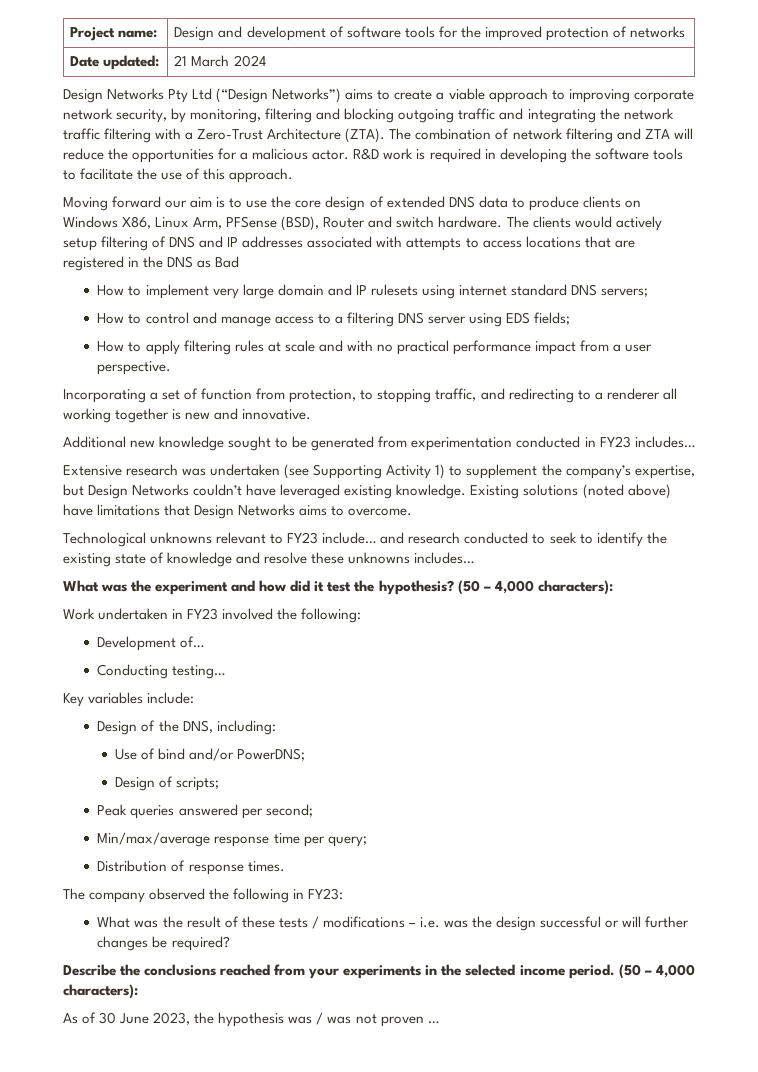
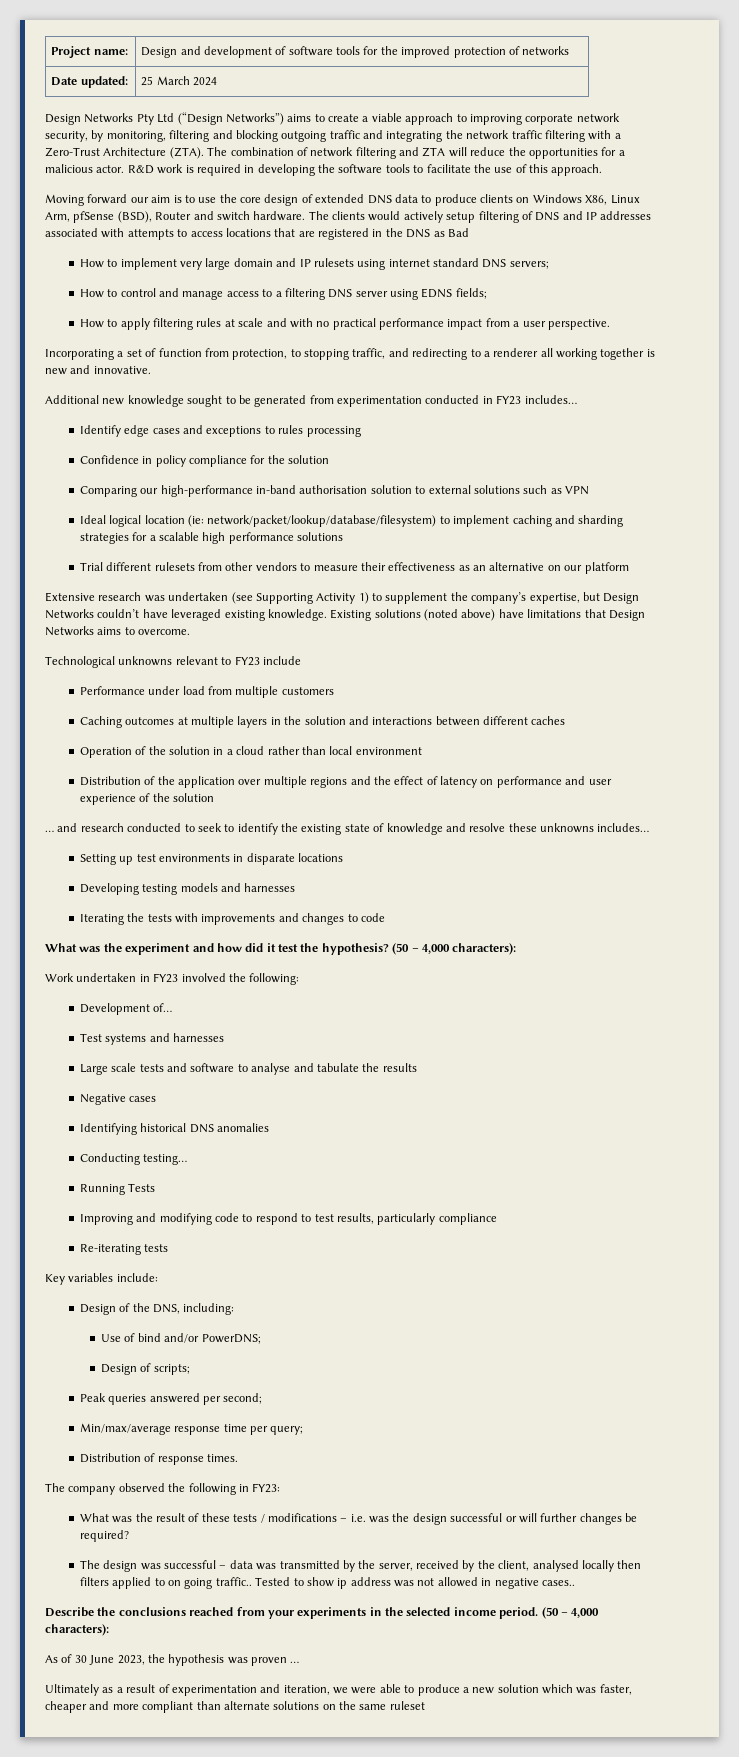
- Date updated: | 21 March 2024
+ Date updated: | 25 March 2024
- Moving forward our aim is to use the core design of extended DNS data to produce clients on Windows X86, Linux Arm, PFSense (BSD), Router and switch hardware.
+ Moving forward our aim is to use the core design of extended DNS data to produce clients on Windows X86, Linux Arm, pfSense (BSD), Router and switch hardware.
- How to control and manage access to a filtering DNS server using EDS fields;
+ How to control and manage access to a filtering DNS server using EDNS fields;
+ Identify edge cases and exceptions to rules processing
+ Confidence in policy compliance for the solution
+ Comparing our high-performance in-band authorisation solution to external solutions such as VPN
+ Ideal logical location (ie: network/packet/lookup/database/filesystem) to implement caching and sharding strategies for a scalable high performance solutions
+ Trial different rulesets from other vendors to measure their effectiveness as an alternative on our platform
- Technological unknowns relevant to FY23 include… and research conducted to seek to identify the existing state of knowledge and resolve these unknowns includes…
+ Technological unknowns relevant to FY23 include
+ Performance under load from multiple customers
+ Caching outcomes at multiple layers in the solution and interactions between different caches
+ Operation of the solution in a cloud rather than local environment
+ Distribution of the application over multiple regions and the effect of latency on performance and user experience of the solution
+ … and research conducted to seek to identify the existing state of knowledge and resolve these unknowns includes…
+ Setting up test environments in disparate locations
+ Developing testing models and harnesses
+ Iterating the tests with improvements and changes to code
+ Test systems and harnesses
+ Large scale tests and software to analyse and tabulate the results
+ Negative cases
+ Identifying historical DNS anomalies
  Conducting testing…
+ Running Tests
+ Improving and modifying code to respond to test results, particularly compliance
+ Re-iterating tests
+ The design was successful – data was transmitted by the server, received by the client, analysed locally then filters applied to on going traffic.. Tested to show ip address was not allowed in negative cases..
- As of 30 June 2023, the hypothesis was / was not proven …
+ As of 30 June 2023, the hypothesis was proven …
+ Ultimately as a result of experimentation and iteration, we were able to produce a new solution which was faster, cheaper and more compliant than alternate solutions on the same ruleset

